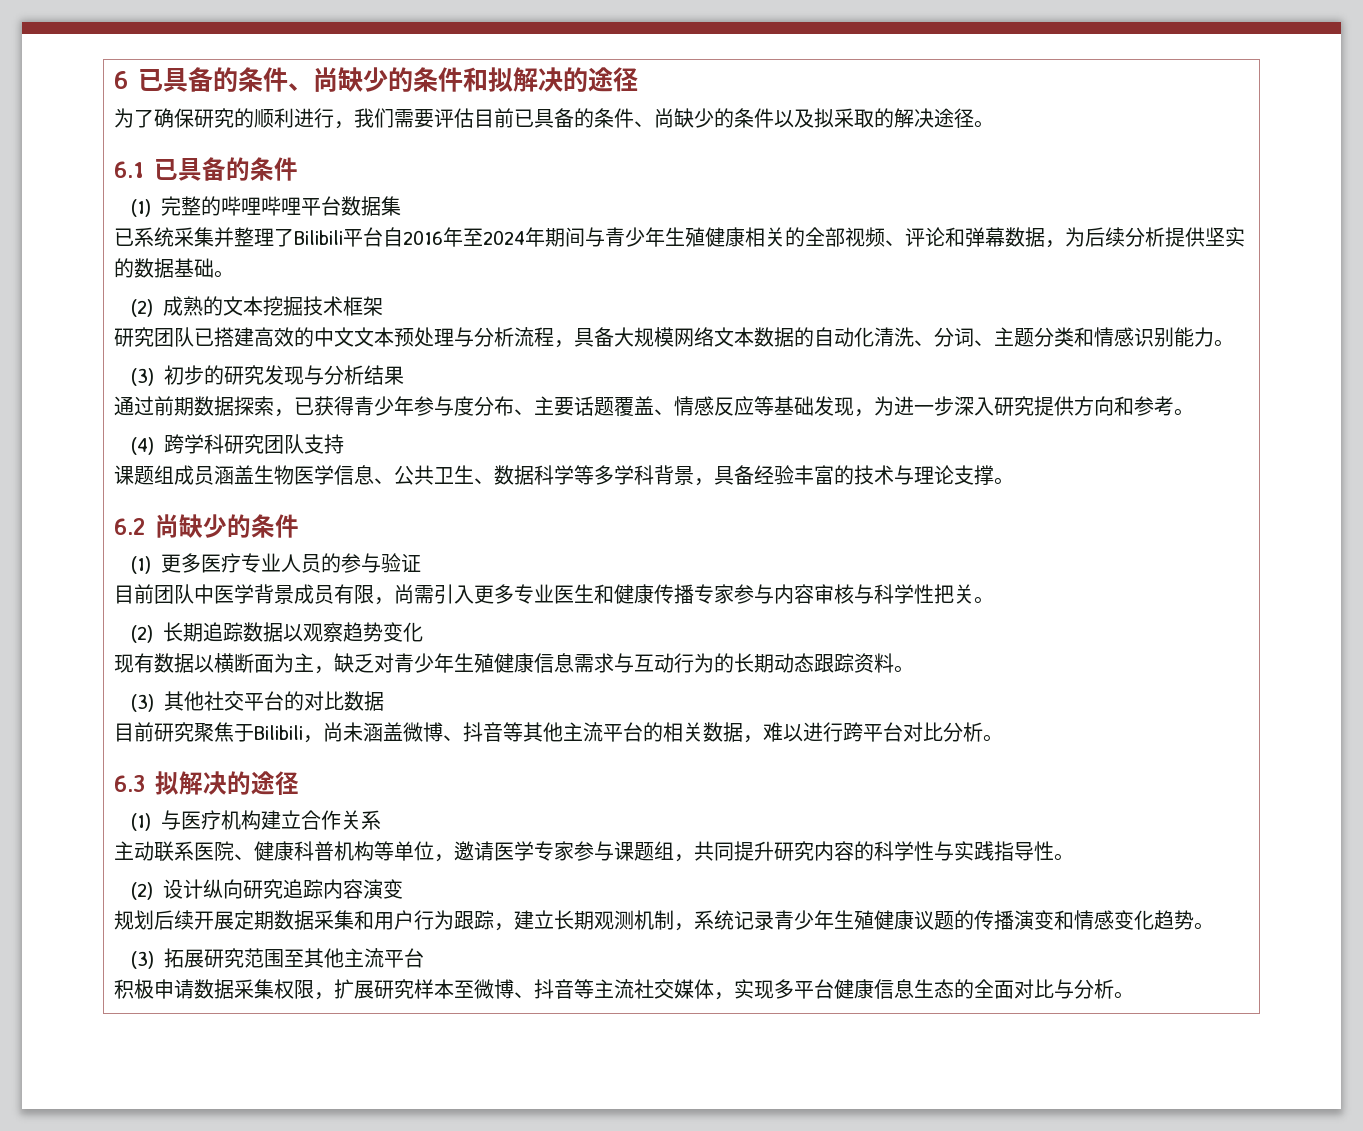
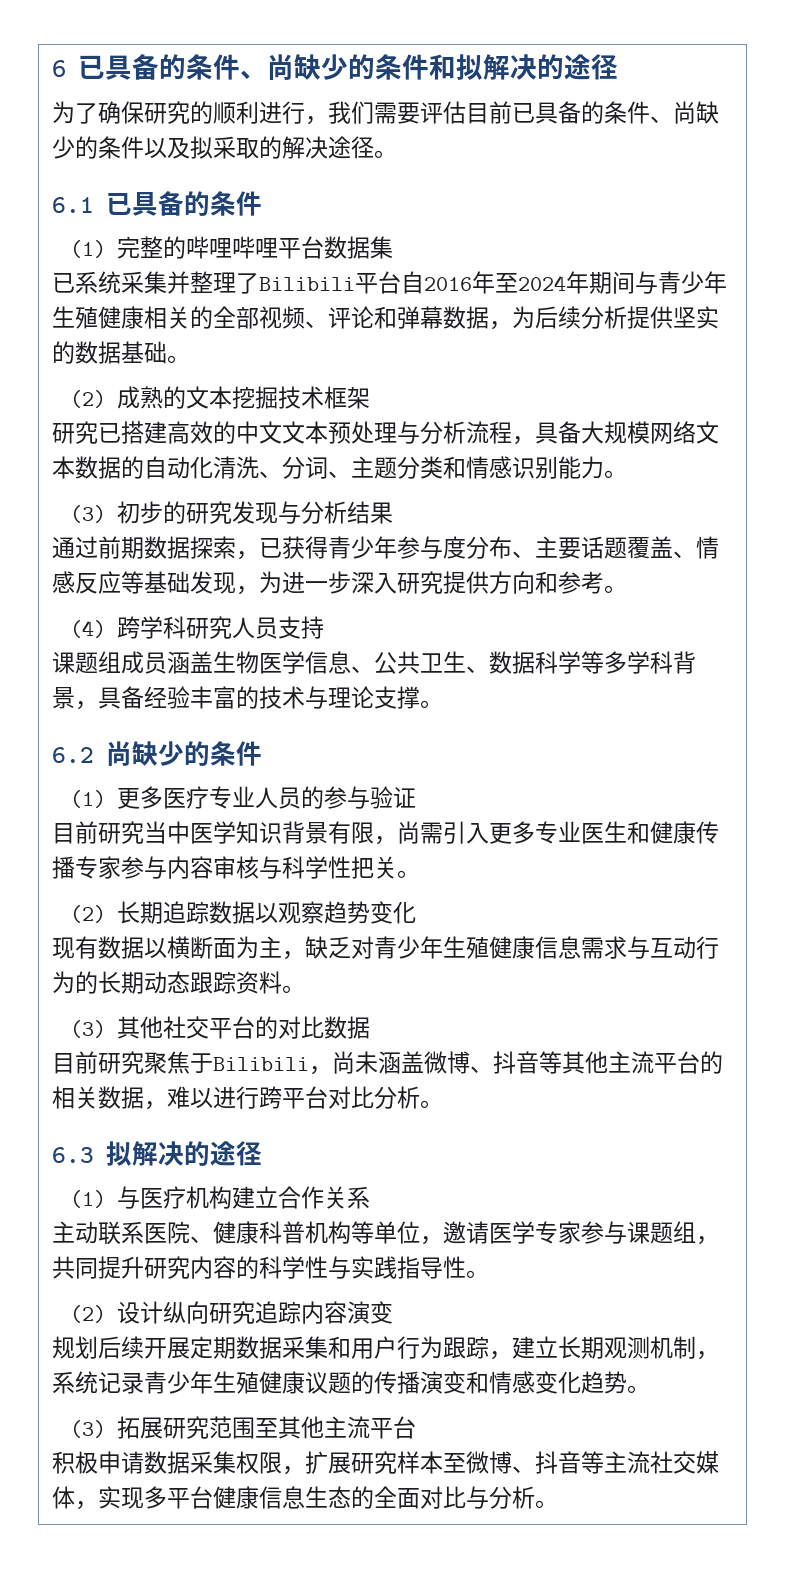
- 研究团队已搭建高效的中文文本预处理与分析流程，具备大规模网络文本数据的自动化清洗、分词、主题分类和情感识别能力。
+ 研究已搭建高效的中文文本预处理与分析流程，具备大规模网络文本数据的自动化清洗、分词、主题分类和情感识别能力。
- (4)跨学科研究团队支持
+ (4)跨学科研究人员支持
- 目前团队中医学背景成员有限，尚需引入更多专业医生和健康传播专家参与内容审核与科学性把关。
+ 目前研究当中医学知识背景有限，尚需引入更多专业医生和健康传播专家参与内容审核与科学性把关。

